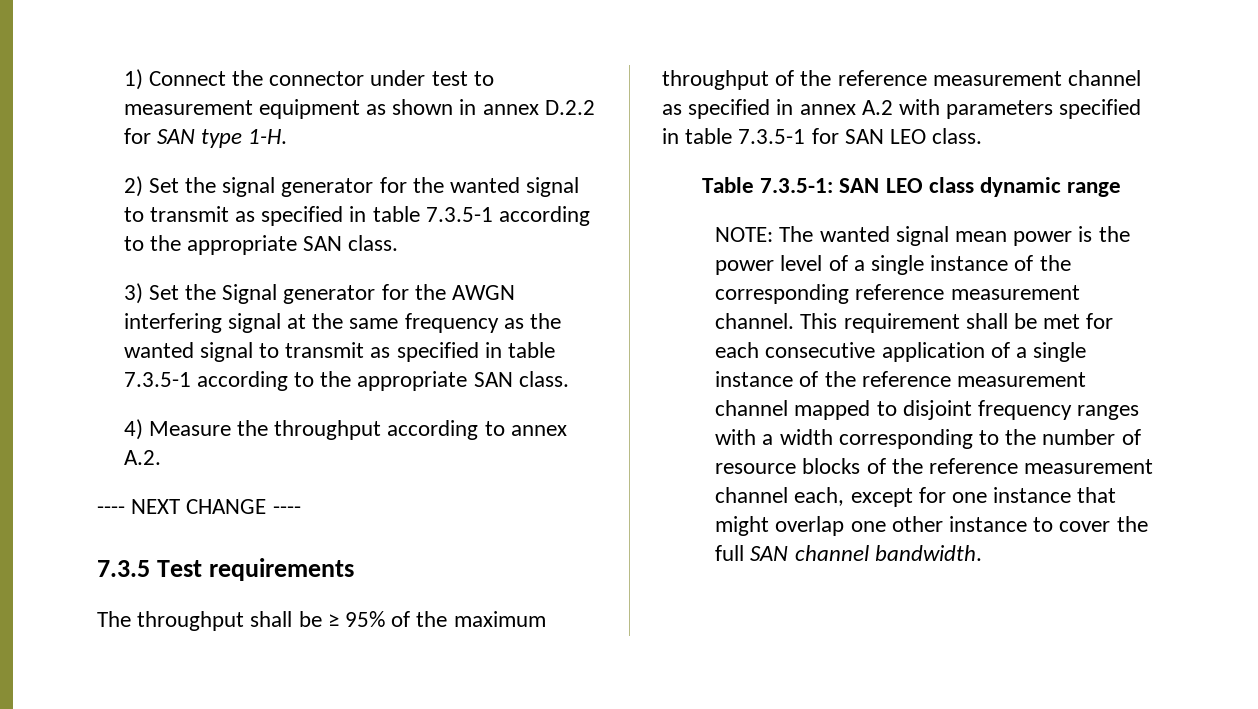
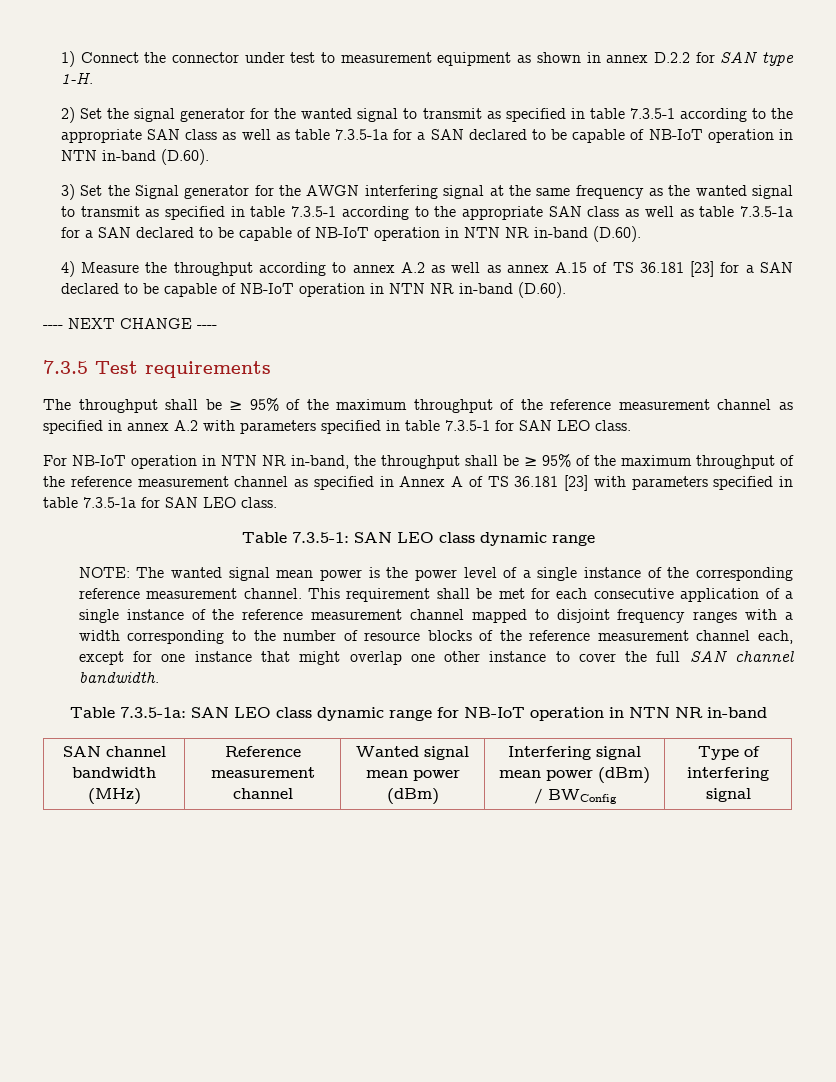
- 2) Set the signal generator for the wanted signal to transmit as specified in table 7.3.5-1 according to the appropriate SAN class.
+ 2) Set the signal generator for the wanted signal to transmit as specified in table 7.3.5-1 according to the appropriate SAN class as well as table 7.3.5-1a for a SAN declared to be capable of NB-IoT operation in NTN in-band (D.60).
- 3) Set the Signal generator for the AWGN interfering signal at the same frequency as the wanted signal to transmit as specified in table 7.3.5-1 according to the appropriate SAN class.
+ 3) Set the Signal generator for the AWGN interfering signal at the same frequency as the wanted signal to transmit as specified in table 7.3.5-1 according to the appropriate SAN class as well as table 7.3.5-1a for a SAN declared to be capable of NB-IoT operation in NTN NR in-band (D.60).
- 4) Measure the throughput according to annex A.2.
+ 4) Measure the throughput according to annex A.2 as well as annex A.15 of TS 36.181 [23] for a SAN declared to be capable of NB-IoT operation in NTN NR in-band (D.60).
+ For NB-IoT operation in NTN NR in-band, the throughput shall be ≥ 95% of the maximum throughput of the reference measurement channel as specified in Annex A of TS 36.181 [23] with parameters specified in table 7.3.5-1a for SAN LEO class.
+ Table 7.3.5-1a: SAN LEO class dynamic range for NB-IoT operation in NTN NR in-band
+ SAN channel bandwidth (MHz) | Reference measurement channel | Wanted signal mean power (dBm) | Interfering signal mean power (dBm) / BWConfig | Type of interfering signal

